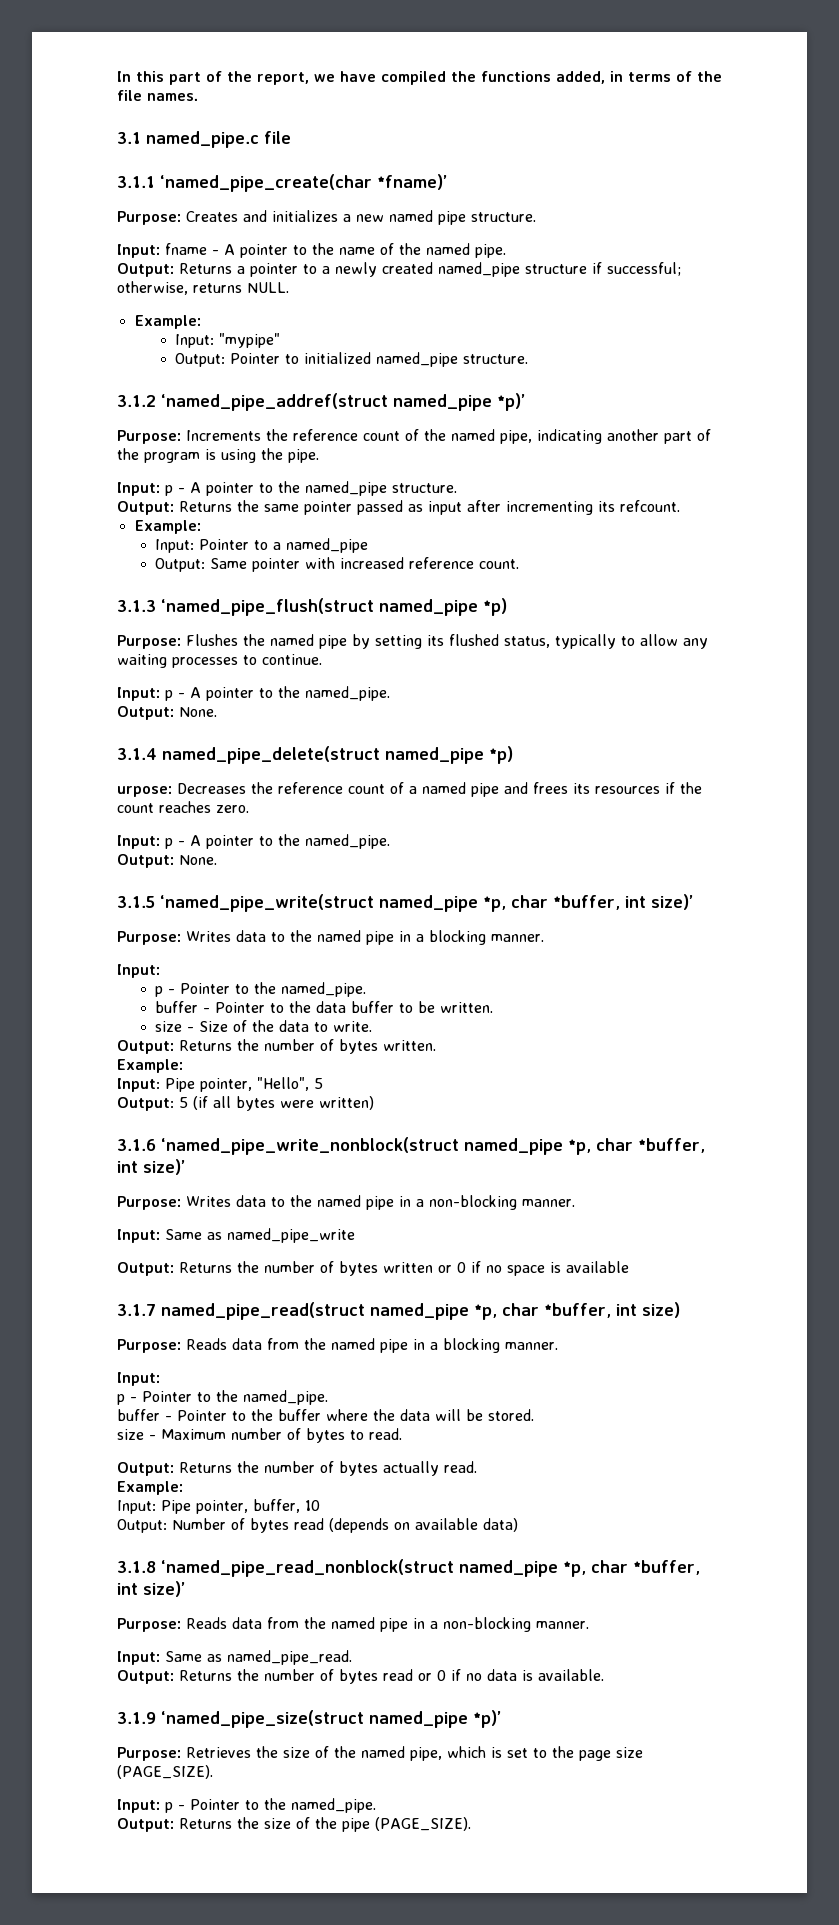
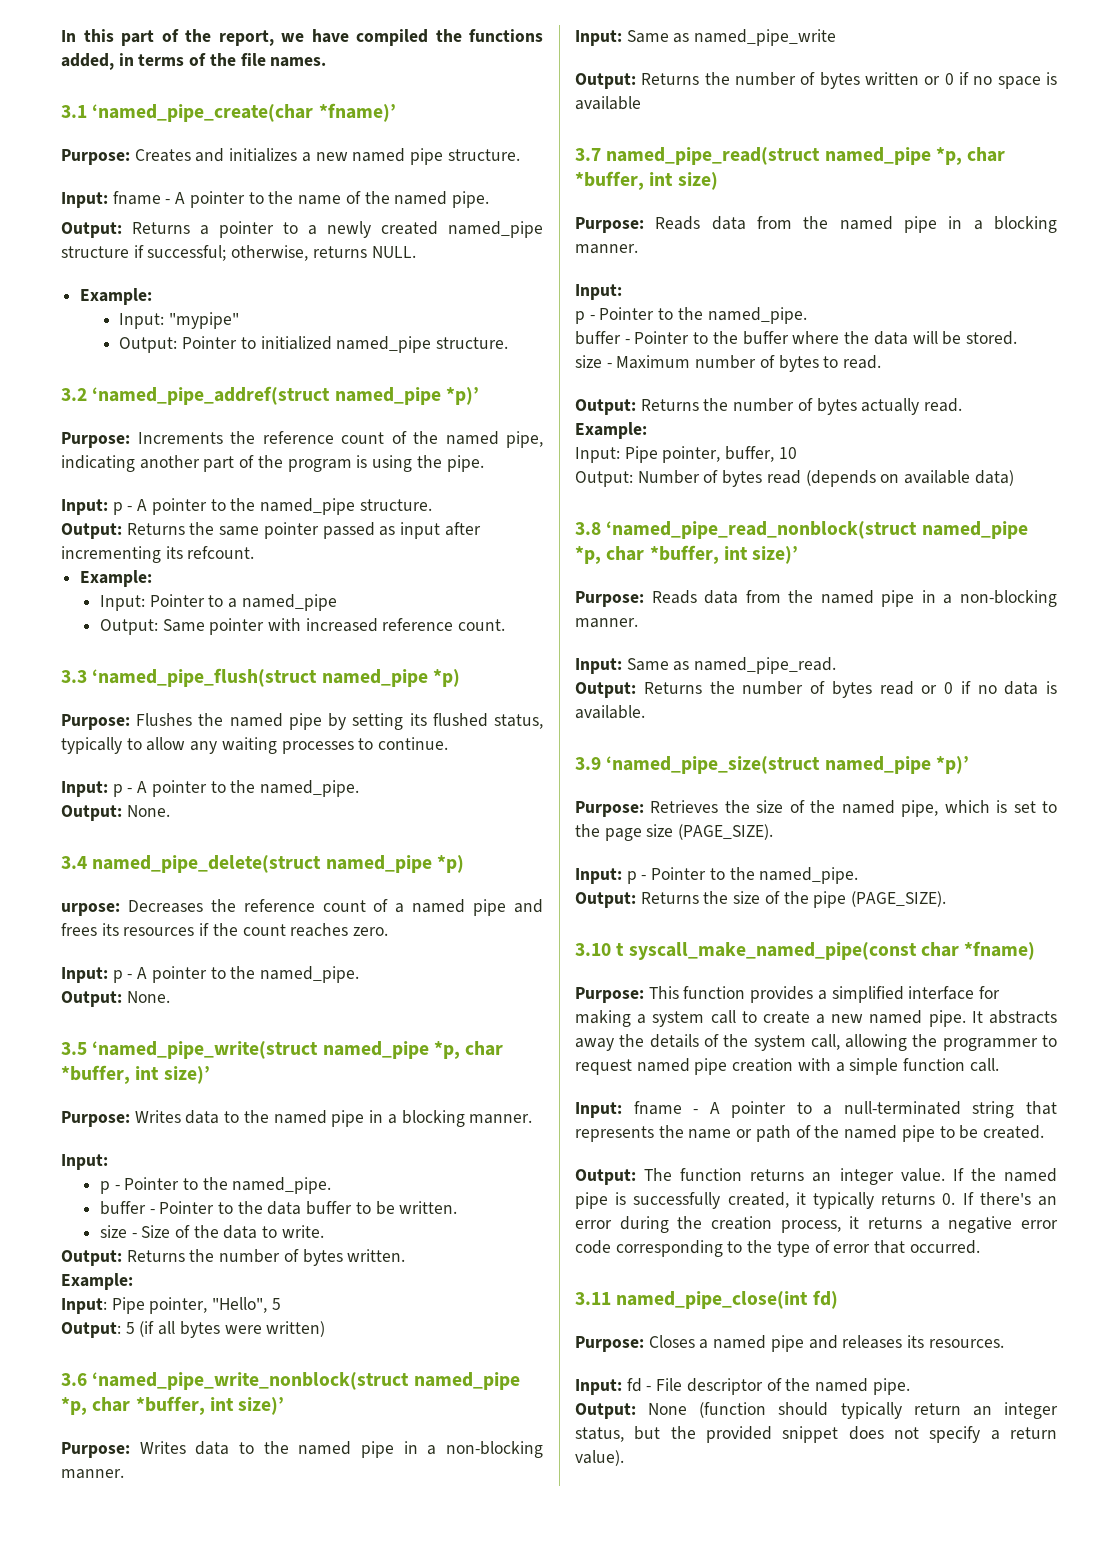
- 3.1 named_pipe.c file
- 3.1.1 ‘named_pipe_create(char *fname)’
+ 3.1 ‘named_pipe_create(char *fname)’
- 3.1.2 ‘named_pipe_addref(struct named_pipe *p)’
+ 3.2 ‘named_pipe_addref(struct named_pipe *p)’
- 3.1.3 ‘named_pipe_flush(struct named_pipe *p)
+ 3.3 ‘named_pipe_flush(struct named_pipe *p)
- 3.1.4 named_pipe_delete(struct named_pipe *p)
+ 3.4 named_pipe_delete(struct named_pipe *p)
- 3.1.5 ‘named_pipe_write(struct named_pipe *p, char *buffer, int size)’
+ 3.5 ‘named_pipe_write(struct named_pipe *p, char *buffer, int size)’
- 3.1.6 ‘named_pipe_write_nonblock(struct named_pipe *p, char *buffer, int size)’
+ 3.6 ‘named_pipe_write_nonblock(struct named_pipe *p, char *buffer, int size)’
- 3.1.7 named_pipe_read(struct named_pipe *p, char *buffer, int size)
+ 3.7 named_pipe_read(struct named_pipe *p, char *buffer, int size)
- 3.1.8 ‘named_pipe_read_nonblock(struct named_pipe *p, char *buffer, int size)’
+ 3.8 ‘named_pipe_read_nonblock(struct named_pipe *p, char *buffer, int size)’
- 3.1.9 ‘named_pipe_size(struct named_pipe *p)’
+ 3.9 ‘named_pipe_size(struct named_pipe *p)’
+ 3.10 t syscall_make_named_pipe(const char *fname)
+ Purpose: This function provides a simplified interface for making a system call to create a new named pipe. It abstracts away the details of the system call, allowing the programmer to request named pipe creation with a simple function call.
+ Input: fname - A pointer to a null-terminated string that represents the name or path of the named pipe to be created.
+ Output: The function returns an integer value. If the named pipe is successfully created, it typically returns 0. If there's an error during the creation process, it returns a negative error code corresponding to the type of error that occurred.
+ 3.11 named_pipe_close(int fd)
+ Purpose: Closes a named pipe and releases its resources.
+ Input: fd - File descriptor of the named pipe.
+ Output: None (function should typically return an integer status, but the provided snippet does not specify a return value).

